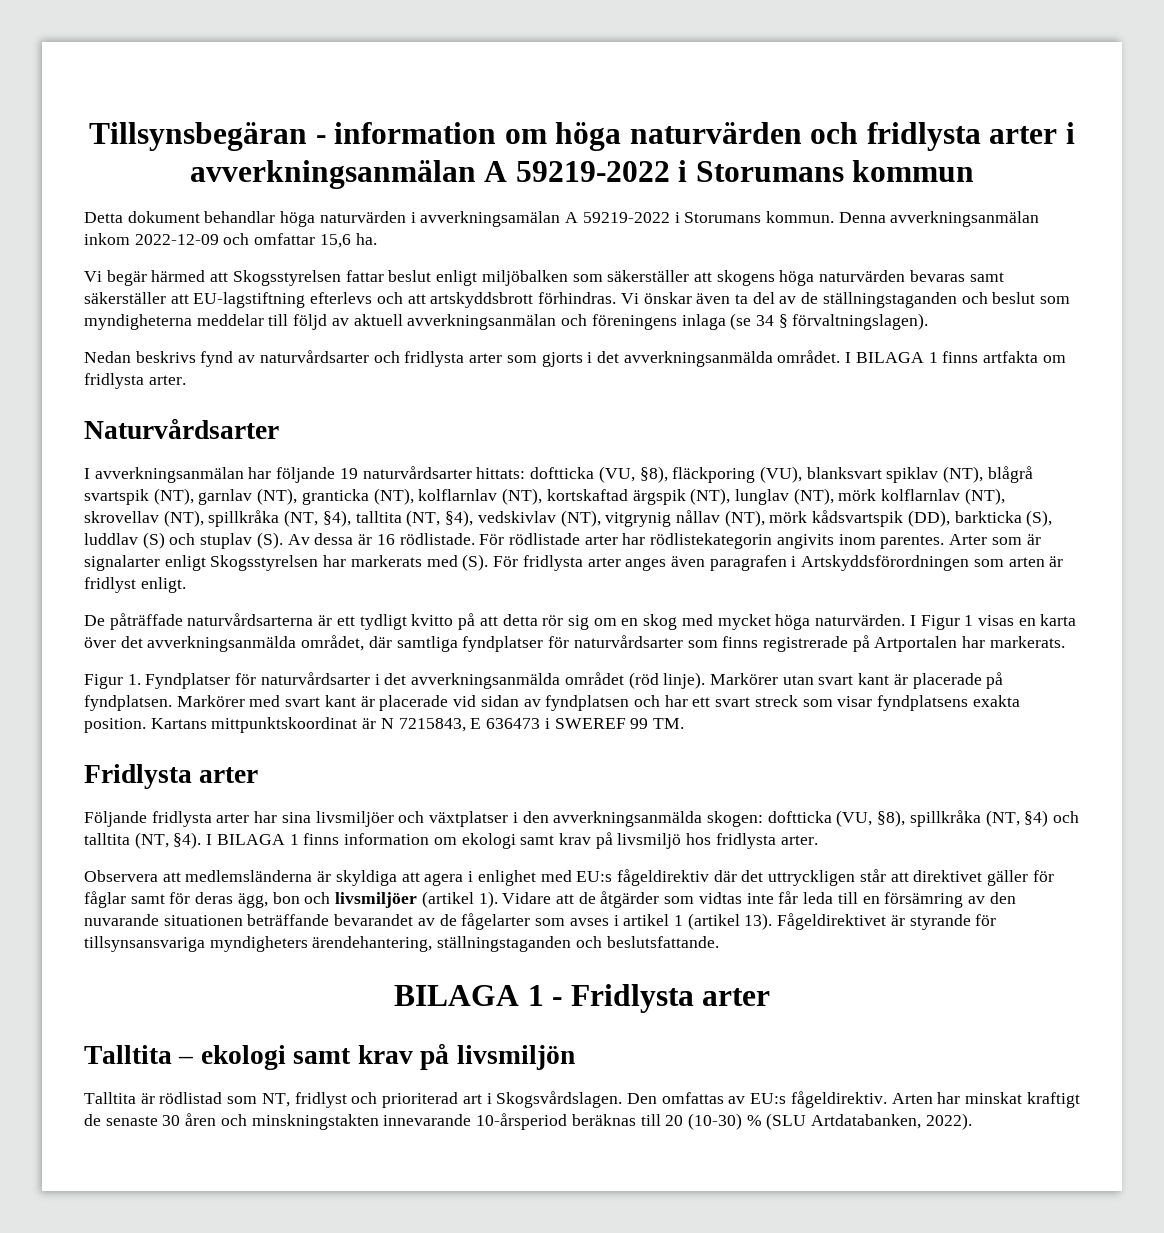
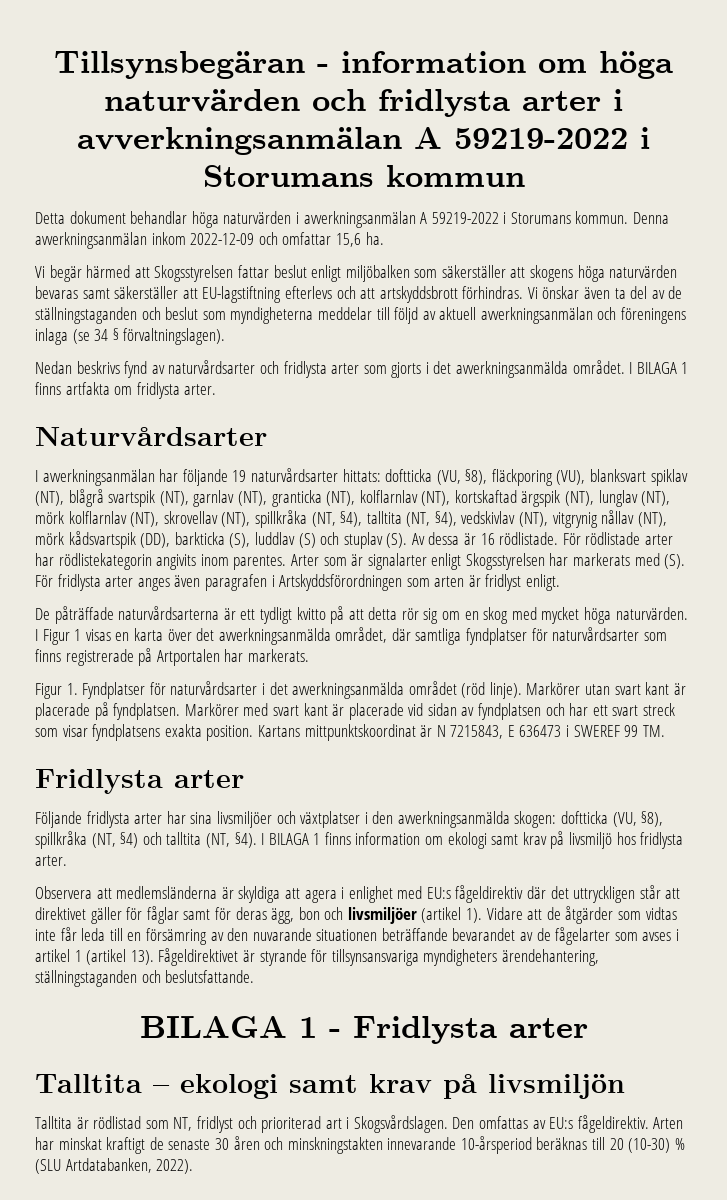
- Detta dokument behandlar höga naturvärden i avverkningsamälan A 59219-2022 i Storumans kommun.
+ Detta dokument behandlar höga naturvärden i avverkningsanmälan A 59219-2022 i Storumans kommun.

